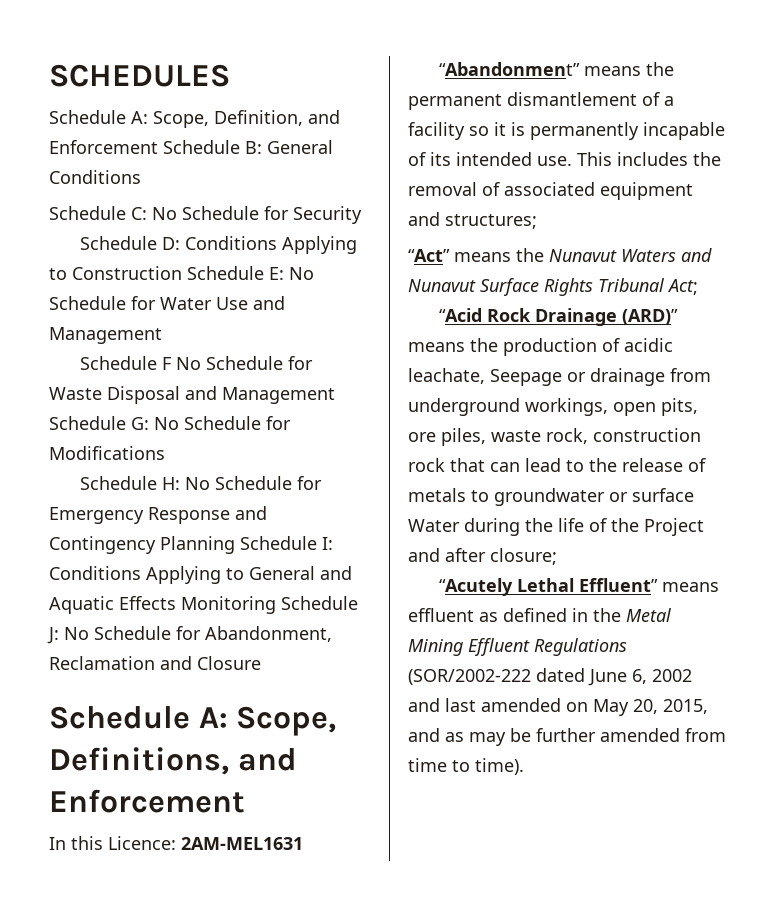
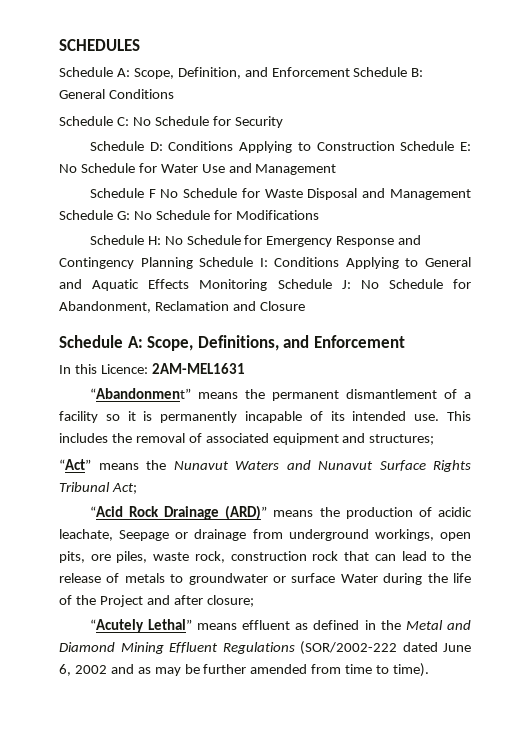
- “Acutely Lethal Effluent” means effluent as defined in the Metal Mining Effluent Regulations (SOR/2002-222 dated June 6, 2002 and last amended on May 20, 2015, and as may be further amended from time to time).
+ “Acutely Lethal” means effluent as defined in the Metal and Diamond Mining Effluent Regulations (SOR/2002-222 dated June 6, 2002 and as may be further amended from time to time).

